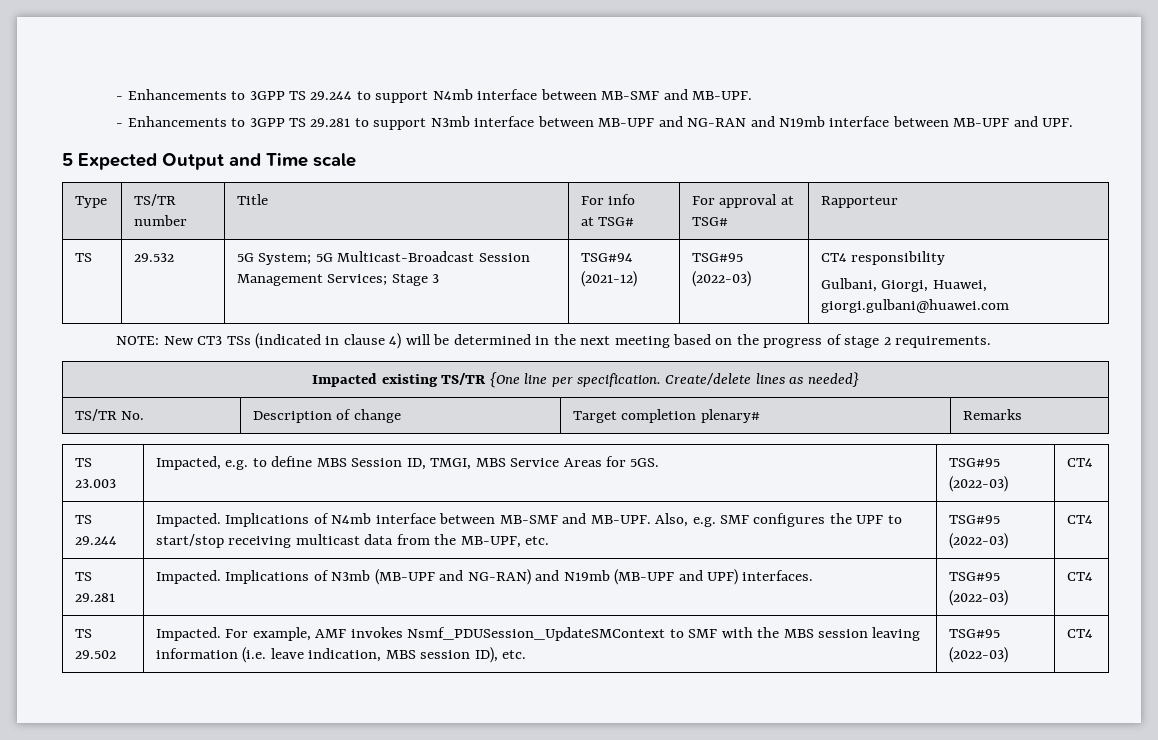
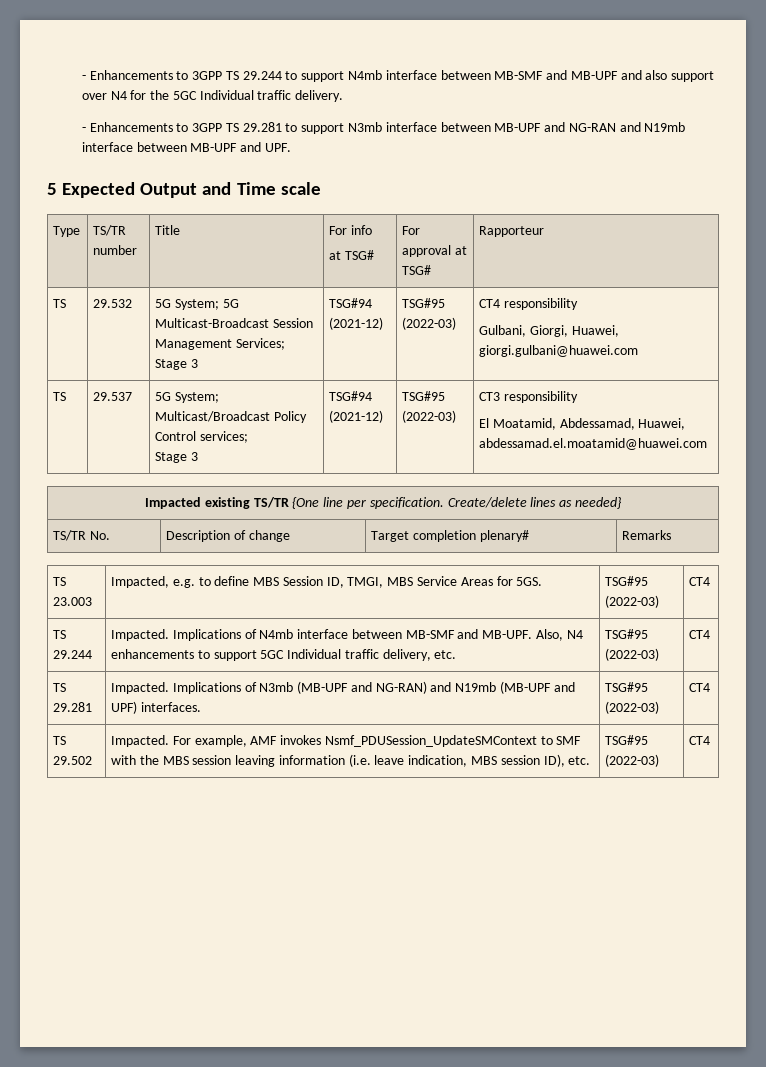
- - Enhancements to 3GPP TS 29.244 to support N4mb interface between MB-SMF and MB-UPF.
+ - Enhancements to 3GPP TS 29.244 to support N4mb interface between MB-SMF and MB-UPF and also support over N4 for the 5GC Individual traffic delivery.
- NOTE: New CT3 TSs (indicated in clause 4) will be determined in the next meeting based on the progress of stage 2 requirements.
+ TS | 29.537 | 5G System; Multicast/Broadcast Policy Control services;
+ Stage 3 | TSG#94 (2021-12) | TSG#95 (2022-03) | CT3 responsibility
+ El Moatamid, Abdessamad, Huawei, abdessamad.el.moatamid@huawei.com
- TS 29.244 | Impacted. Implications of N4mb interface between MB-SMF and MB-UPF. Also, e.g. SMF configures the UPF to start/stop receiving multicast data from the MB-UPF, etc. | TSG#95 (2022-03) | CT4
+ TS 29.244 | Impacted. Implications of N4mb interface between MB-SMF and MB-UPF. Also, N4 enhancements to support 5GC Individual traffic delivery, etc. | TSG#95 (2022-03) | CT4

